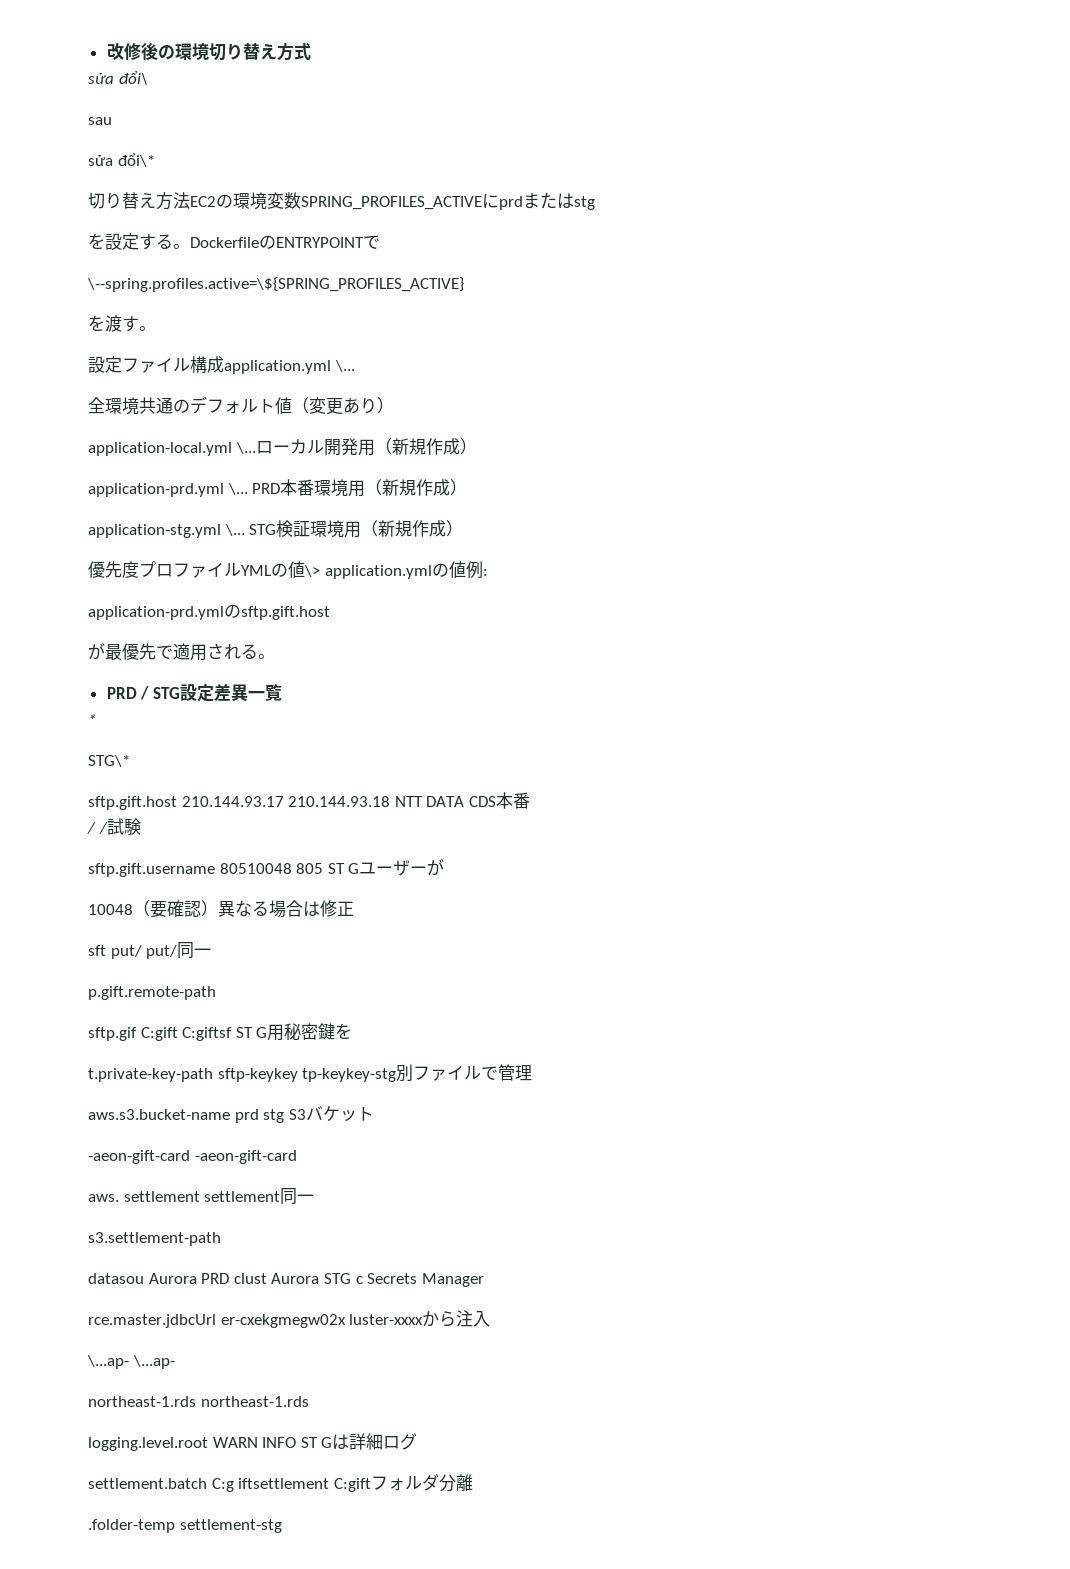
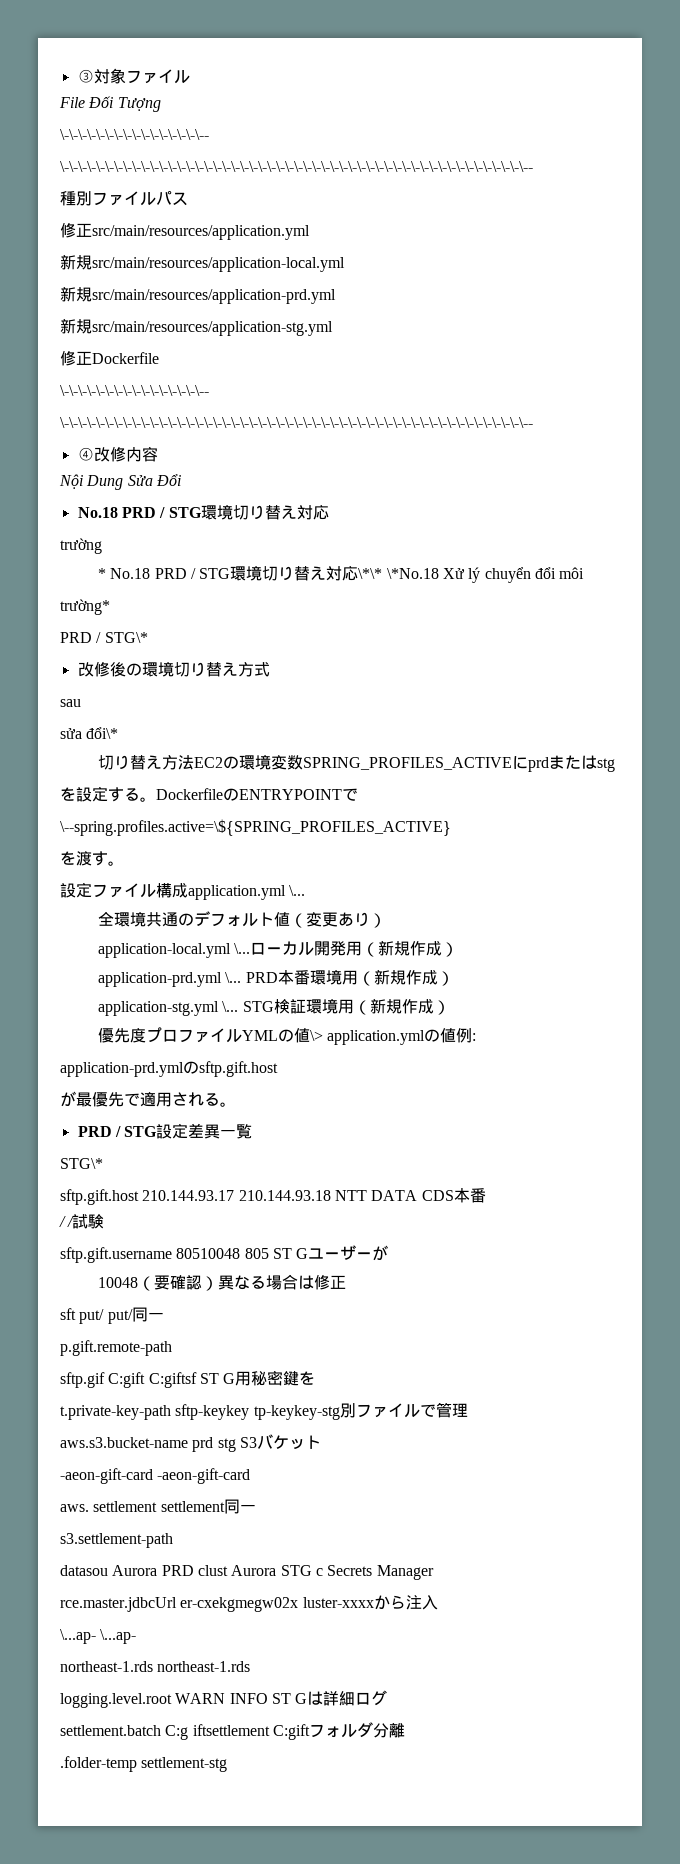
+ ③対象ファイル
+ File Đối Tượng
+ \-\-\-\-\-\-\-\-\-\-\-\-\-\-\-\--
+ \-\-\-\-\-\-\-\-\-\-\-\-\-\-\-\-\-\-\-\-\-\-\-\-\-\-\-\-\-\-\-\-\-\-\-\-\-\-\-\-\-\-\-\-\-\-\-\-\-\-\-\--
+ 種別ファイルパス
+ 修正src/main/resources/application.yml
+ 新規src/main/resources/application-local.yml
+ 新規src/main/resources/application-prd.yml
+ 新規src/main/resources/application-stg.yml
+ 修正Dockerfile
+ \-\-\-\-\-\-\-\-\-\-\-\-\-\-\-\--
+ \-\-\-\-\-\-\-\-\-\-\-\-\-\-\-\-\-\-\-\-\-\-\-\-\-\-\-\-\-\-\-\-\-\-\-\-\-\-\-\-\-\-\-\-\-\-\-\-\-\-\-\--
+ ④改修内容
+ Nội Dung Sửa Đổi
+ No.18 PRD / STG環境切り替え対応
+ trường
+ * No.18 PRD / STG環境切り替え対応\*\* \*No.18 Xử lý chuyển đổi môi
+ trường*
+ PRD / STG\*
- sửa đổi\
- *

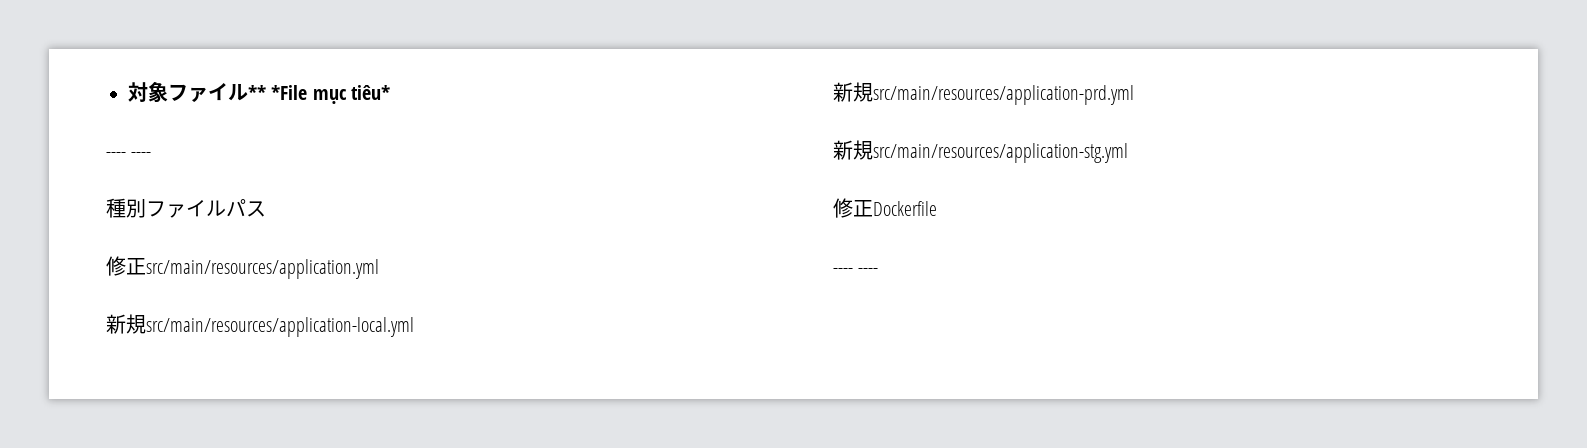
- ③対象ファイル
- File Đối Tượng
- \-\-\-\-\-\-\-\-\-\-\-\-\-\-\-\--
- \-\-\-\-\-\-\-\-\-\-\-\-\-\-\-\-\-\-\-\-\-\-\-\-\-\-\-\-\-\-\-\-\-\-\-\-\-\-\-\-\-\-\-\-\-\-\-\-\-\-\-\--
+ 対象ファイル** *File mục tiêu*
+ ---- ----
  修正Dockerfile
- \-\-\-\-\-\-\-\-\-\-\-\-\-\-\-\--
- \-\-\-\-\-\-\-\-\-\-\-\-\-\-\-\-\-\-\-\-\-\-\-\-\-\-\-\-\-\-\-\-\-\-\-\-\-\-\-\-\-\-\-\-\-\-\-\-\-\-\-\--
- ④改修内容
- Nội Dung Sửa Đổi
- No.18 PRD / STG環境切り替え対応
- trường
- * No.18 PRD / STG環境切り替え対応\*\* \*No.18 Xử lý chuyển đổi môi
- trường*
- PRD / STG\*
- 改修後の環境切り替え方式
- sau
- sửa đổi\*
- 切り替え方法EC2の環境変数SPRING_PROFILES_ACTIVEにprdまたはstg
- を設定する。DockerfileのENTRYPOINTで
- \--spring.profiles.active=\${SPRING_PROFILES_ACTIVE}
- を渡す。
- 設定ファイル構成application.yml \...
- 全環境共通のデフォルト値（変更あり）
- application-local.yml \...ローカル開発用（新規作成）
- application-prd.yml \... PRD本番環境用（新規作成）
- application-stg.yml \... STG検証環境用（新規作成）
- 優先度プロファイルYMLの値\> application.ymlの値例:
- application-prd.ymlのsftp.gift.host
- が最優先で適用される。
- PRD / STG設定差異一覧
- STG\*
- sftp.gift.host 210.144.93.17 210.144.93.18 NTT DATA CDS本番
- / /試験
- sftp.gift.username 80510048 805 ST Gユーザーが
- 10048（要確認）異なる場合は修正
- sft put/ put/同一
- p.gift.remote-path
- sftp.gif C:gift C:giftsf ST G用秘密鍵を
- t.private-key-path sftp-keykey tp-keykey-stg別ファイルで管理
- aws.s3.bucket-name prd stg S3バケット
- -aeon-gift-card -aeon-gift-card
- aws. settlement settlement同一
- s3.settlement-path
- datasou Aurora PRD clust Aurora STG c Secrets Manager
- rce.master.jdbcUrl er-cxekgmegw02x luster-xxxxから注入
- \...ap- \...ap-
- northeast-1.rds northeast-1.rds
- logging.level.root WARN INFO ST Gは詳細ログ
- settlement.batch C:g iftsettlement C:giftフォルダ分離
- .folder-temp settlement-stg
+ ---- ----

